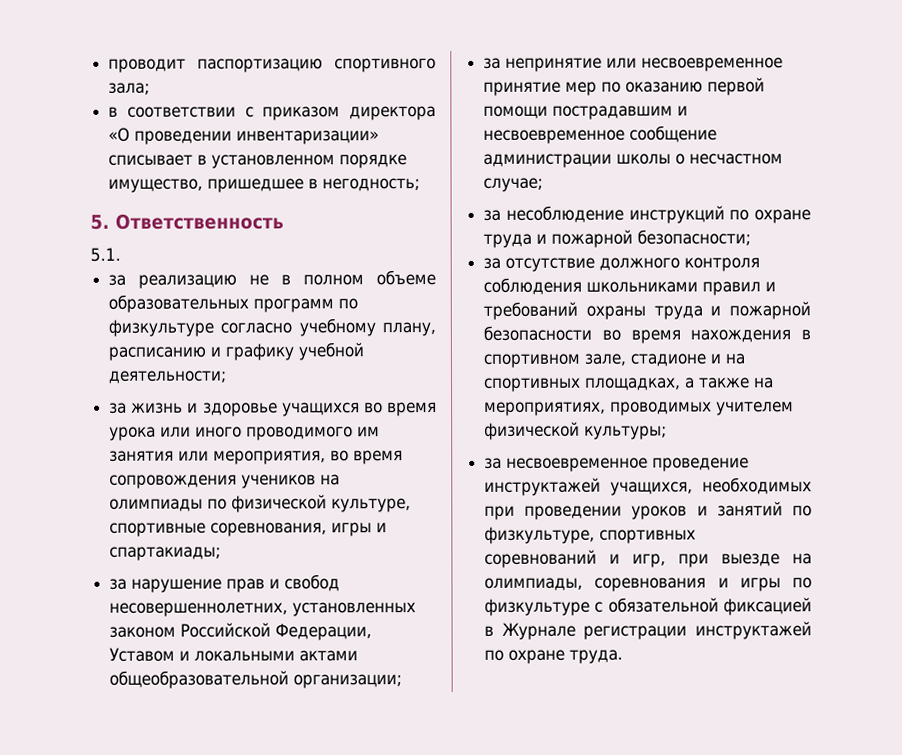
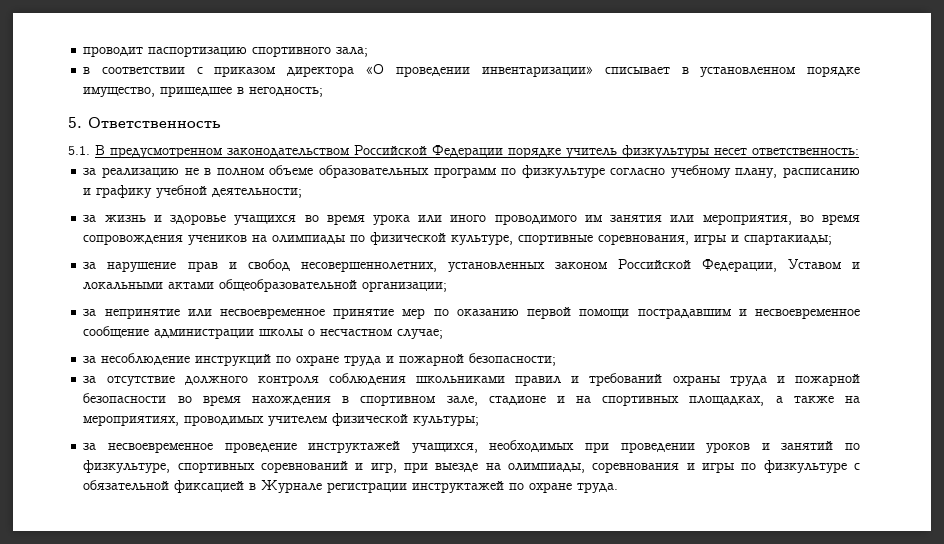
- 5.1.
+ 5.1. В предусмотренном законодательством Российской Федерации порядке учитель физкультуры несет ответственность:

